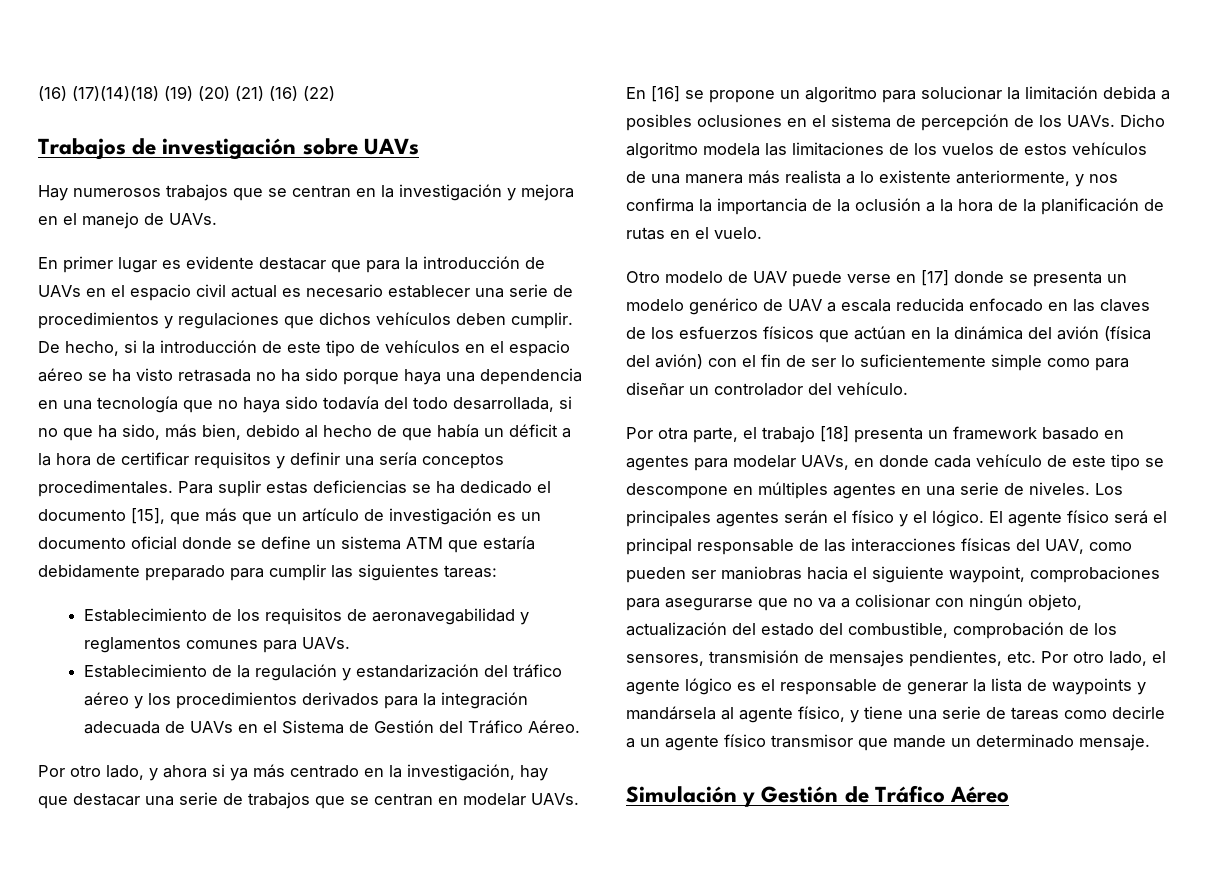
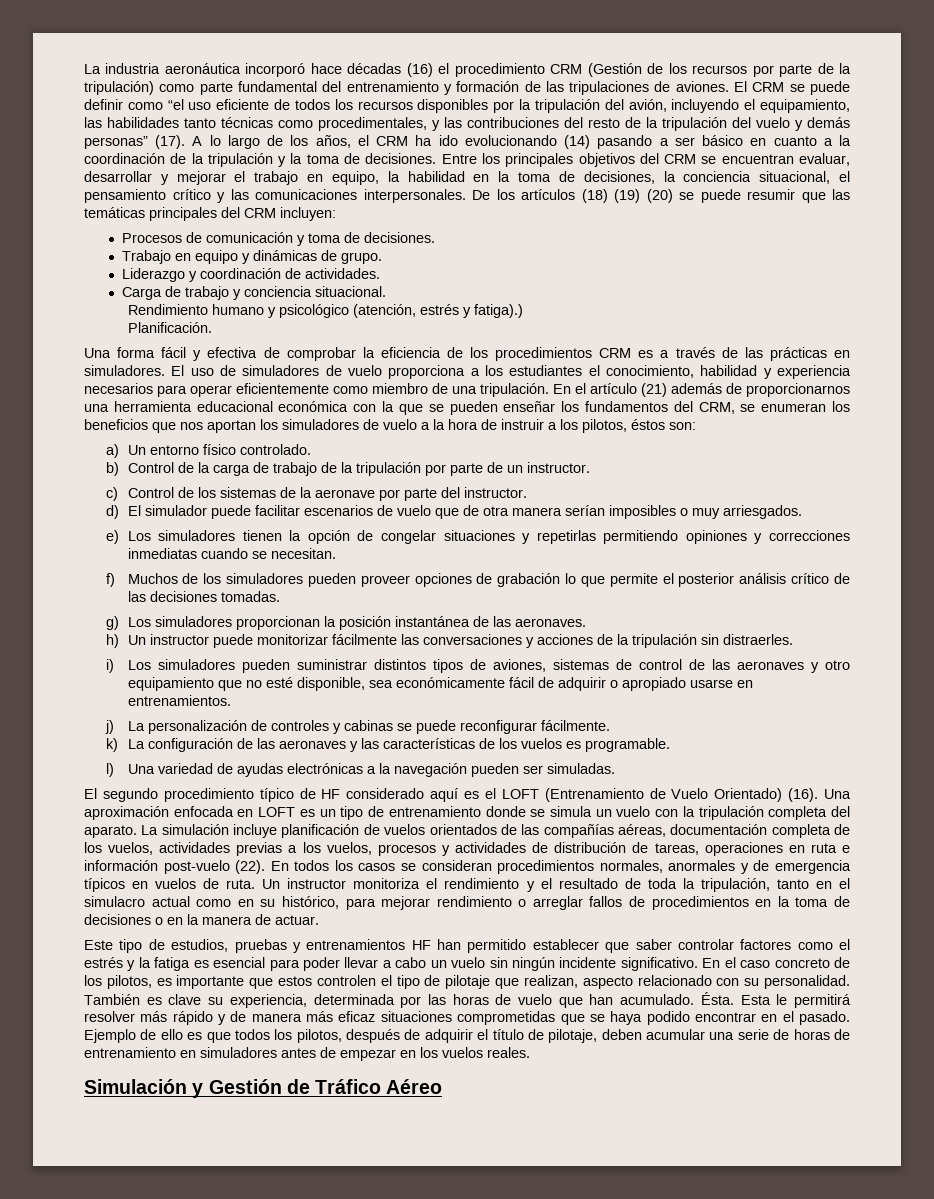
- (16) (17)(14)(18) (19) (20) (21) (16) (22)
- Trabajos de investigación sobre UAVs
- Hay numerosos trabajos que se centran en la investigación y mejora en el manejo de UAVs.
- En primer lugar es evidente destacar que para la introducción de UAVs en el espacio civil actual es necesario establecer una serie de procedimientos y regulaciones que dichos vehículos deben cumplir. De hecho, si la introducción de este tipo de vehículos en el espacio aéreo se ha visto retrasada no ha sido porque haya una dependencia en una tecnología que no haya sido todavía del todo desarrollada, si no que ha sido, más bien, debido al hecho de que había un déficit a la hora de certificar requisitos y definir una sería conceptos procedimentales. Para suplir estas deficiencias se ha dedicado el documento [15], que más que un artículo de investigación es un documento oficial donde se define un sistema ATM que estaría debidamente preparado para cumplir las siguientes tareas:
- Establecimiento de los requisitos de aeronavegabilidad y reglamentos comunes para UAVs.
- Establecimiento de la regulación y estandarización del tráfico aéreo y los procedimientos derivados para la integración adecuada de UAVs en el Sistema de Gestión del Tráfico Aéreo.
- Por otro lado, y ahora si ya más centrado en la investigación, hay que destacar una serie de trabajos que se centran en modelar UAVs. En [16] se propone un algoritmo para solucionar la limitación debida a posibles oclusiones en el sistema de percepción de los UAVs. Dicho algoritmo modela las limitaciones de los vuelos de estos vehículos de una manera más realista a lo existente anteriormente, y nos confirma la importancia de la oclusión a la hora de la planificación de rutas en el vuelo.
- Otro modelo de UAV puede verse en [17] donde se presenta un modelo genérico de UAV a escala reducida enfocado en las claves de los esfuerzos físicos que actúan en la dinámica del avión (física del avión) con el fin de ser lo suficientemente simple como para diseñar un controlador del vehículo.
- Por otra parte, el trabajo [18] presenta un framework basado en agentes para modelar UAVs, en donde cada vehículo de este tipo se descompone en múltiples agentes en una serie de niveles. Los principales agentes serán el físico y el lógico. El agente físico será el principal responsable de las interacciones físicas del UAV, como pueden ser maniobras hacia el siguiente waypoint, comprobaciones para asegurarse que no va a colisionar con ningún objeto, actualización del estado del combustible, comprobación de los sensores, transmisión de mensajes pendientes, etc. Por otro lado, el agente lógico es el responsable de generar la lista de waypoints y mandársela al agente físico, y tiene una serie de tareas como decirle a un agente físico transmisor que mande un determinado mensaje.
+ La industria aeronáutica incorporó hace décadas (16) el procedimiento CRM (Gestión de los recursos por parte de la tripulación) como parte fundamental del entrenamiento y formación de las tripulaciones de aviones. El CRM se puede definir como “el uso eficiente de todos los recursos disponibles por la tripulación del avión, incluyendo el equipamiento, las habilidades tanto técnicas como procedimentales, y las contribuciones del resto de la tripulación del vuelo y demás personas” (17). A lo largo de los años, el CRM ha ido evolucionando (14) pasando a ser básico en cuanto a la coordinación de la tripulación y la toma de decisiones. Entre los principales objetivos del CRM se encuentran evaluar, desarrollar y mejorar el trabajo en equipo, la habilidad en la toma de decisiones, la conciencia situacional, el pensamiento crítico y las comunicaciones interpersonales. De los artículos (18) (19) (20) se puede resumir que las temáticas principales del CRM incluyen:
+ Procesos de comunicación y toma de decisiones.
+ Trabajo en equipo y dinámicas de grupo.
+ Liderazgo y coordinación de actividades.
+ Carga de trabajo y conciencia situacional.
+ Rendimiento humano y psicológico (atención, estrés y fatiga).)
+ Planificación.
+ Una forma fácil y efectiva de comprobar la eficiencia de los procedimientos CRM es a través de las prácticas en simuladores. El uso de simuladores de vuelo proporciona a los estudiantes el conocimiento, habilidad y experiencia necesarios para operar eficientemente como miembro de una tripulación. En el artículo (21) además de proporcionarnos una herramienta educacional económica con la que se pueden enseñar los fundamentos del CRM, se enumeran los beneficios que nos aportan los simuladores de vuelo a la hora de instruir a los pilotos, éstos son:
+ a) Un entorno físico controlado.
+ b) Control de la carga de trabajo de la tripulación por parte de un instructor.
+ c) Control de los sistemas de la aeronave por parte del instructor.
+ d) El simulador puede facilitar escenarios de vuelo que de otra manera serían imposibles o muy arriesgados.
+ e) Los simuladores tienen la opción de congelar situaciones y repetirlas permitiendo opiniones y correcciones inmediatas cuando se necesitan.
+ f) Muchos de los simuladores pueden proveer opciones de grabación lo que permite el posterior análisis crítico de las decisiones tomadas.
+ g) Los simuladores proporcionan la posición instantánea de las aeronaves.
+ h) Un instructor puede monitorizar fácilmente las conversaciones y acciones de la tripulación sin distraerles.
+ i) Los simuladores pueden suministrar distintos tipos de aviones, sistemas de control de las aeronaves y otro equipamiento que no esté disponible, sea económicamente fácil de adquirir o apropiado usarse en entrenamientos.
+ j) La personalización de controles y cabinas se puede reconfigurar fácilmente.
+ k) La configuración de las aeronaves y las características de los vuelos es programable.
+ l) Una variedad de ayudas electrónicas a la navegación pueden ser simuladas.
+ El segundo procedimiento típico de HF considerado aquí es el LOFT (Entrenamiento de Vuelo Orientado) (16). Una aproximación enfocada en LOFT es un tipo de entrenamiento donde se simula un vuelo con la tripulación completa del aparato. La simulación incluye planificación de vuelos orientados de las compañías aéreas, documentación completa de los vuelos, actividades previas a los vuelos, procesos y actividades de distribución de tareas, operaciones en ruta e información post-vuelo (22). En todos los casos se consideran procedimientos normales, anormales y de emergencia típicos en vuelos de ruta. Un instructor monitoriza el rendimiento y el resultado de toda la tripulación, tanto en el simulacro actual como en su histórico, para mejorar rendimiento o arreglar fallos de procedimientos en la toma de decisiones o en la manera de actuar.
+ Este tipo de estudios, pruebas y entrenamientos HF han permitido establecer que saber controlar factores como el estrés y la fatiga es esencial para poder llevar a cabo un vuelo sin ningún incidente significativo. En el caso concreto de los pilotos, es importante que estos controlen el tipo de pilotaje que realizan, aspecto relacionado con su personalidad. También es clave su experiencia, determinada por las horas de vuelo que han acumulado. Ésta. Esta le permitirá resolver más rápido y de manera más eficaz situaciones comprometidas que se haya podido encontrar en el pasado. Ejemplo de ello es que todos los pilotos, después de adquirir el título de pilotaje, deben acumular una serie de horas de entrenamiento en simuladores antes de empezar en los vuelos reales.

